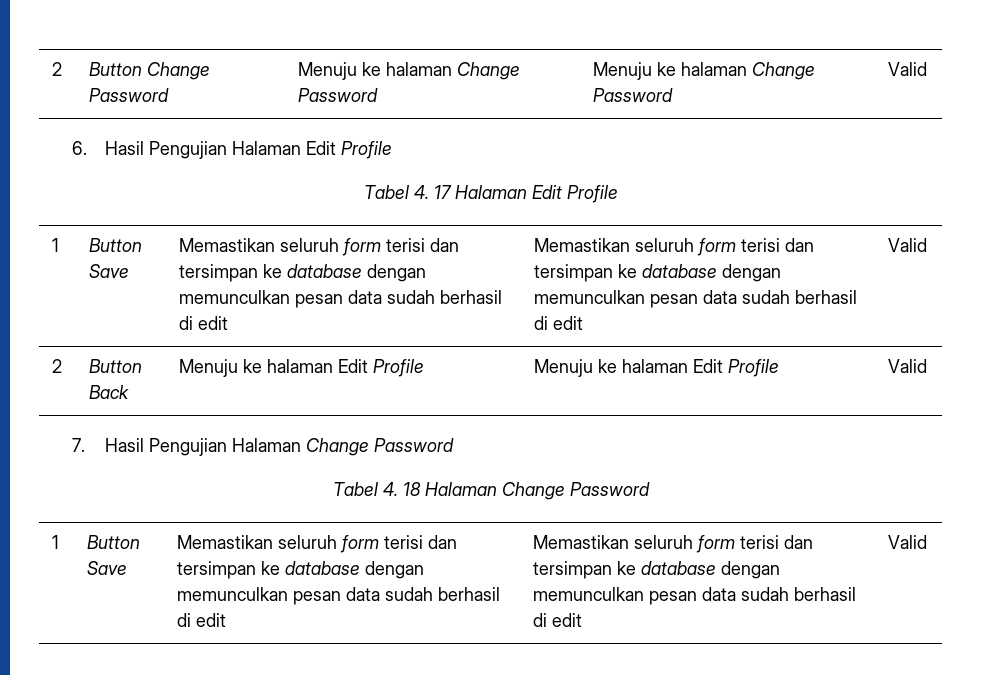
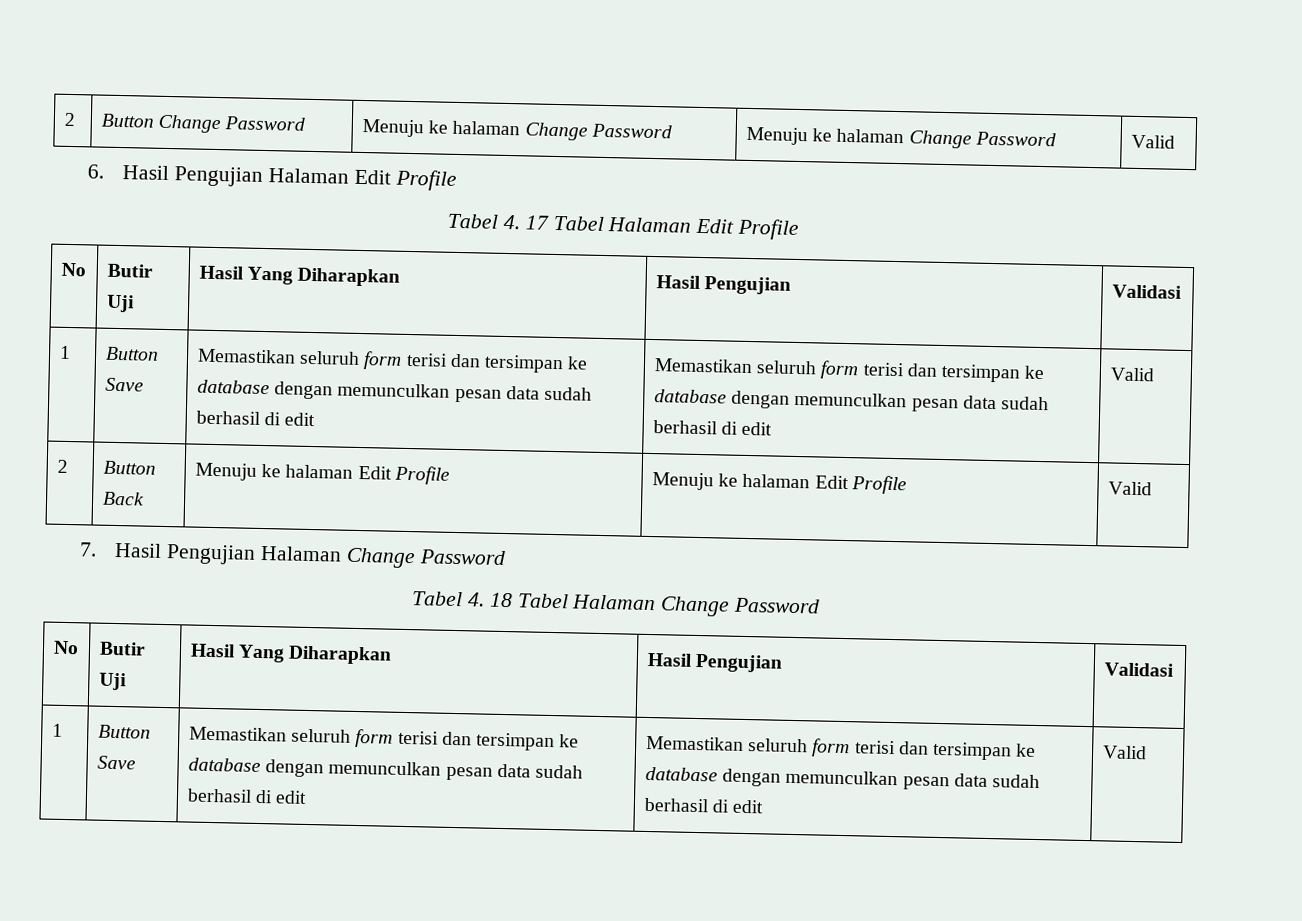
- Tabel 4. 17 Halaman Edit Profile
+ Tabel 4. 17 Tabel Halaman Edit Profile
+ No | Butir Uji | Hasil Yang Diharapkan | Hasil Pengujian | Validasi
- Tabel 4. 18 Halaman Change Password
+ Tabel 4. 18 Tabel Halaman Change Password
+ No | Butir Uji | Hasil Yang Diharapkan | Hasil Pengujian | Validasi

